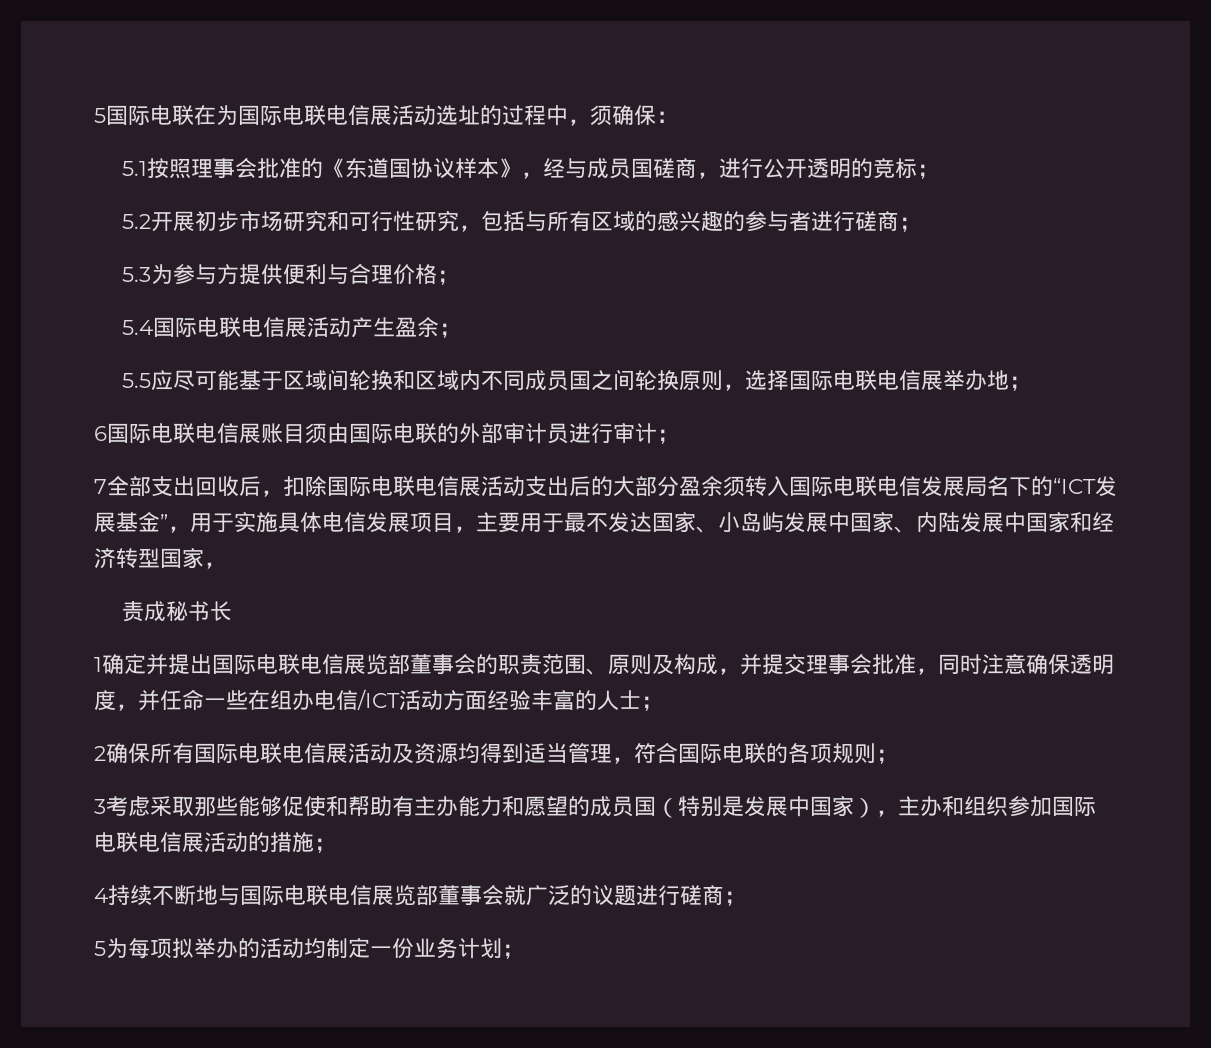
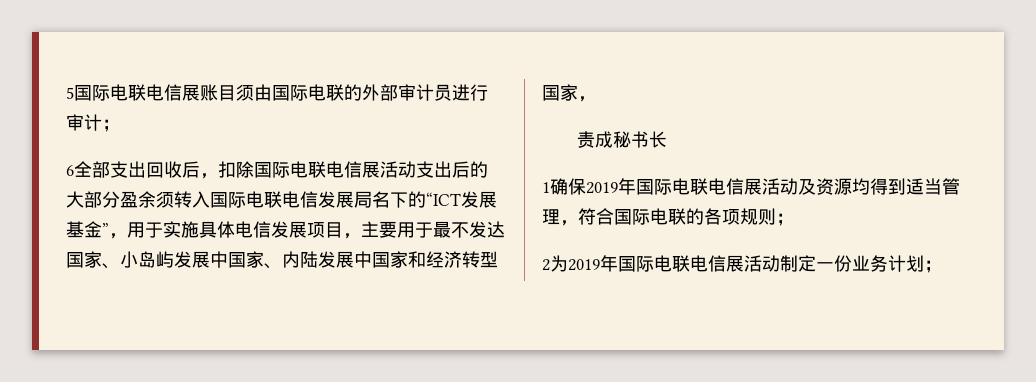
- 5国际电联在为国际电联电信展活动选址的过程中，须确保：
- 5.1按照理事会批准的《东道国协议样本》，经与成员国磋商，进行公开透明的竞标；
- 5.2开展初步市场研究和可行性研究，包括与所有区域的感兴趣的参与者进行磋商；
- 5.3为参与方提供便利与合理价格；
- 5.4国际电联电信展活动产生盈余；
- 5.5应尽可能基于区域间轮换和区域内不同成员国之间轮换原则，选择国际电联电信展举办地；
- 6国际电联电信展账目须由国际电联的外部审计员进行审计；
+ 5国际电联电信展账目须由国际电联的外部审计员进行审计；
- 7全部支出回收后，扣除国际电联电信展活动支出后的大部分盈余须转入国际电联电信发展局名下的“ICT发展基金”，用于实施具体电信发展项目，主要用于最不发达国家、小岛屿发展中国家、内陆发展中国家和经济转型国家，
+ 6全部支出回收后，扣除国际电联电信展活动支出后的大部分盈余须转入国际电联电信发展局名下的“ICT发展基金”，用于实施具体电信发展项目，主要用于最不发达国家、小岛屿发展中国家、内陆发展中国家和经济转型国家，
- 1确定并提出国际电联电信展览部董事会的职责范围、原则及构成，并提交理事会批准，同时注意确保透明度，并任命一些在组办电信/ICT活动方面经验丰富的人士；
- 2确保所有国际电联电信展活动及资源均得到适当管理，符合国际电联的各项规则；
+ 1确保2019年国际电联电信展活动及资源均得到适当管理，符合国际电联的各项规则；
- 3考虑采取那些能够促使和帮助有主办能力和愿望的成员国（特别是发展中国家），主办和组织参加国际电联电信展活动的措施；
- 4持续不断地与国际电联电信展览部董事会就广泛的议题进行磋商；
- 5为每项拟举办的活动均制定一份业务计划；
+ 2为2019年国际电联电信展活动制定一份业务计划；

